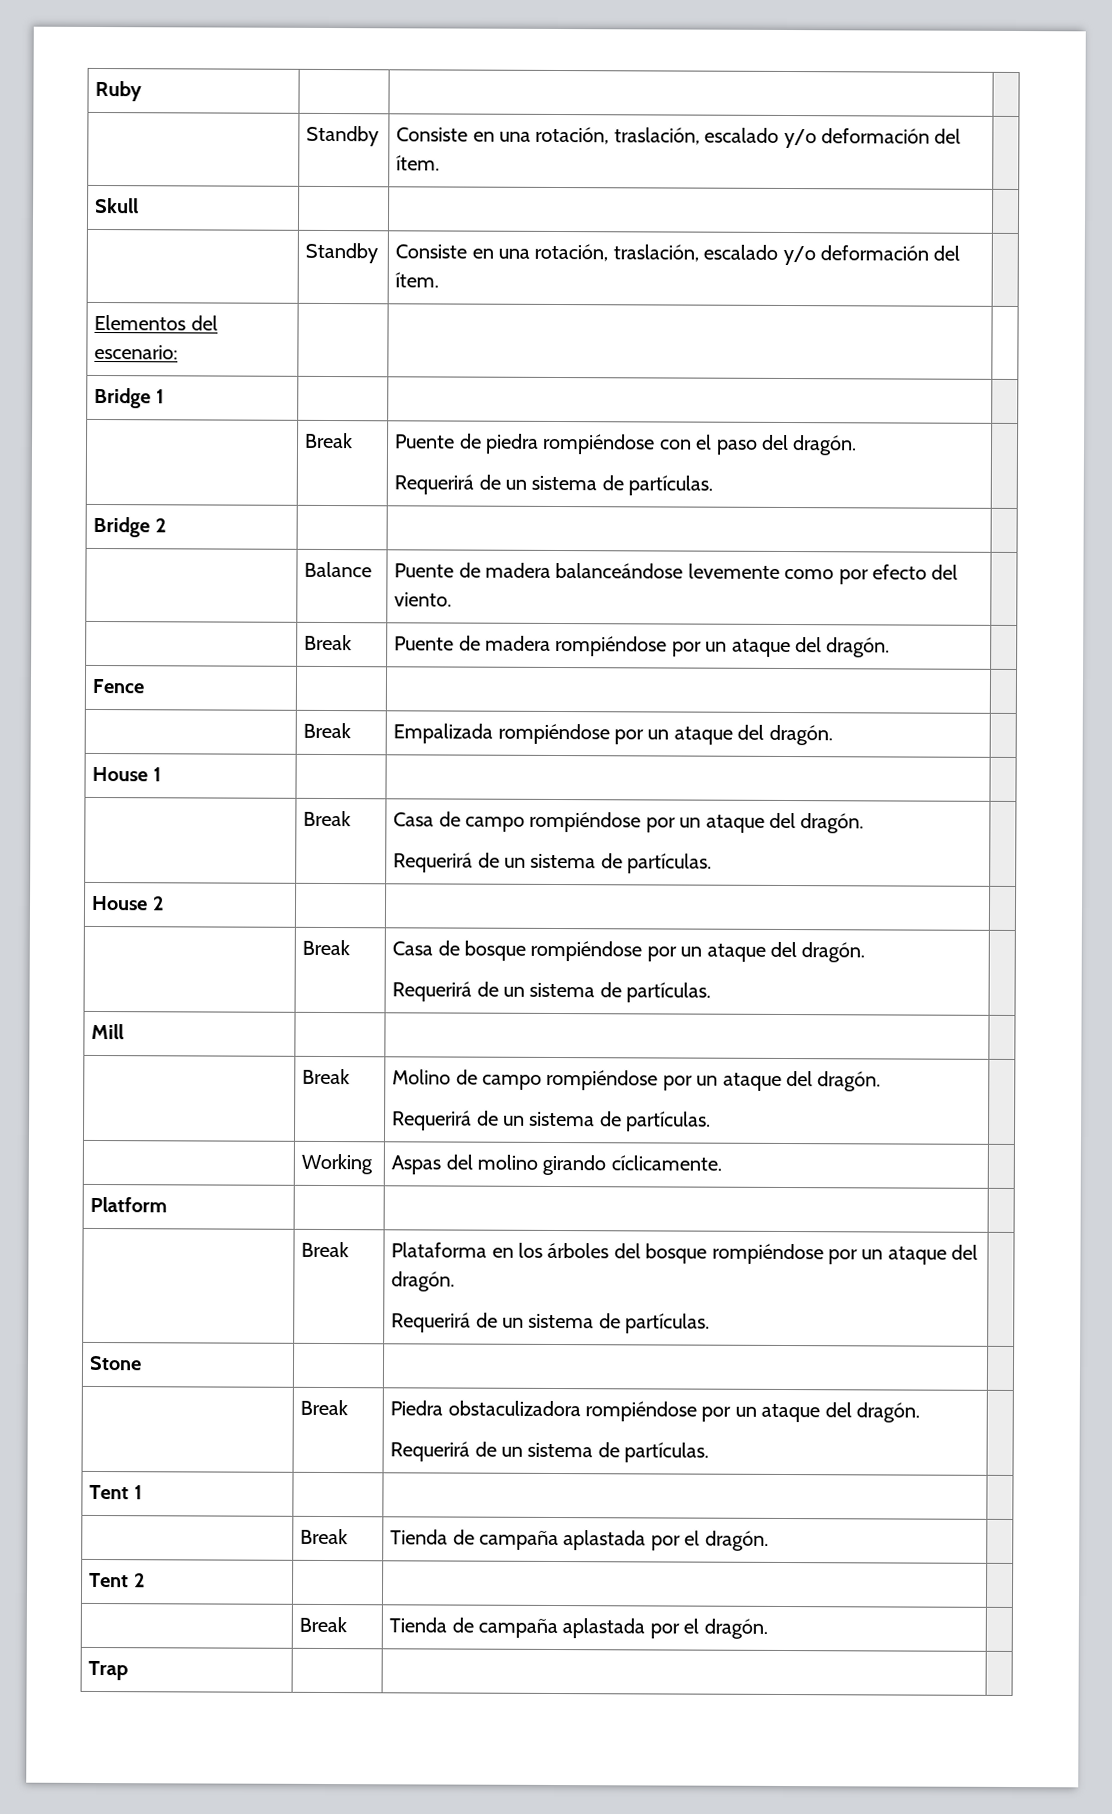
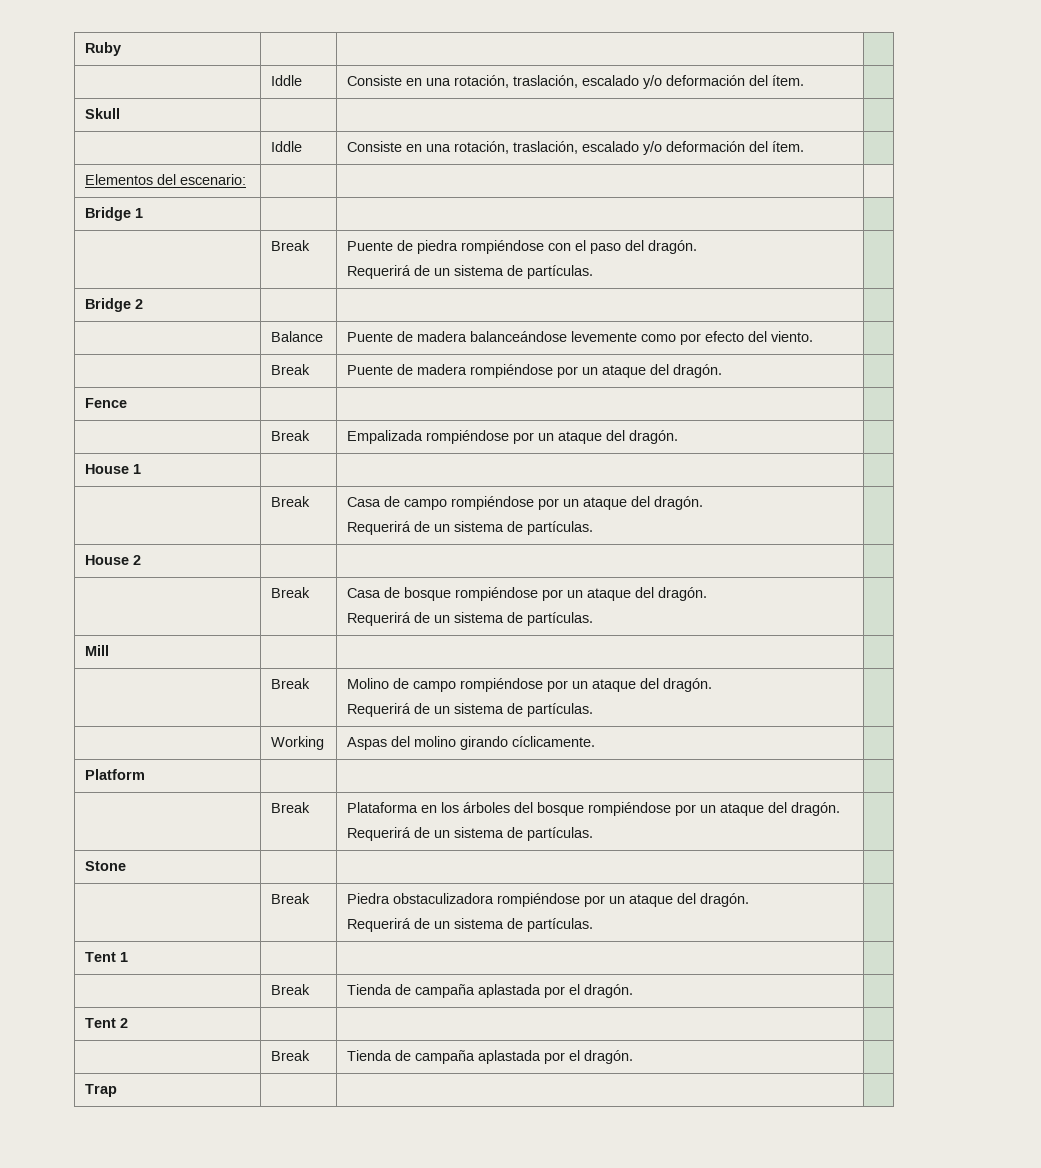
  Ruby | | |
- | Standby | Consiste en una rotación, traslación, escalado y/o deformación del ítem. |
+ | Iddle | Consiste en una rotación, traslación, escalado y/o deformación del ítem. |
  Skull | | |
- | Standby | Consiste en una rotación, traslación, escalado y/o deformación del ítem. |
+ | Iddle | Consiste en una rotación, traslación, escalado y/o deformación del ítem. |

